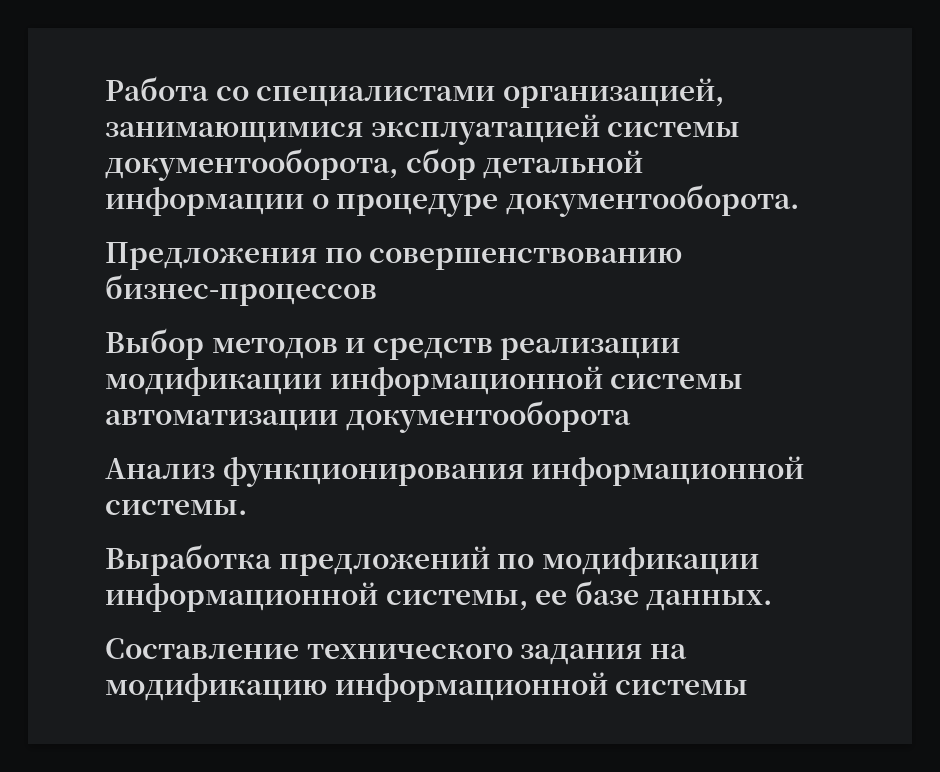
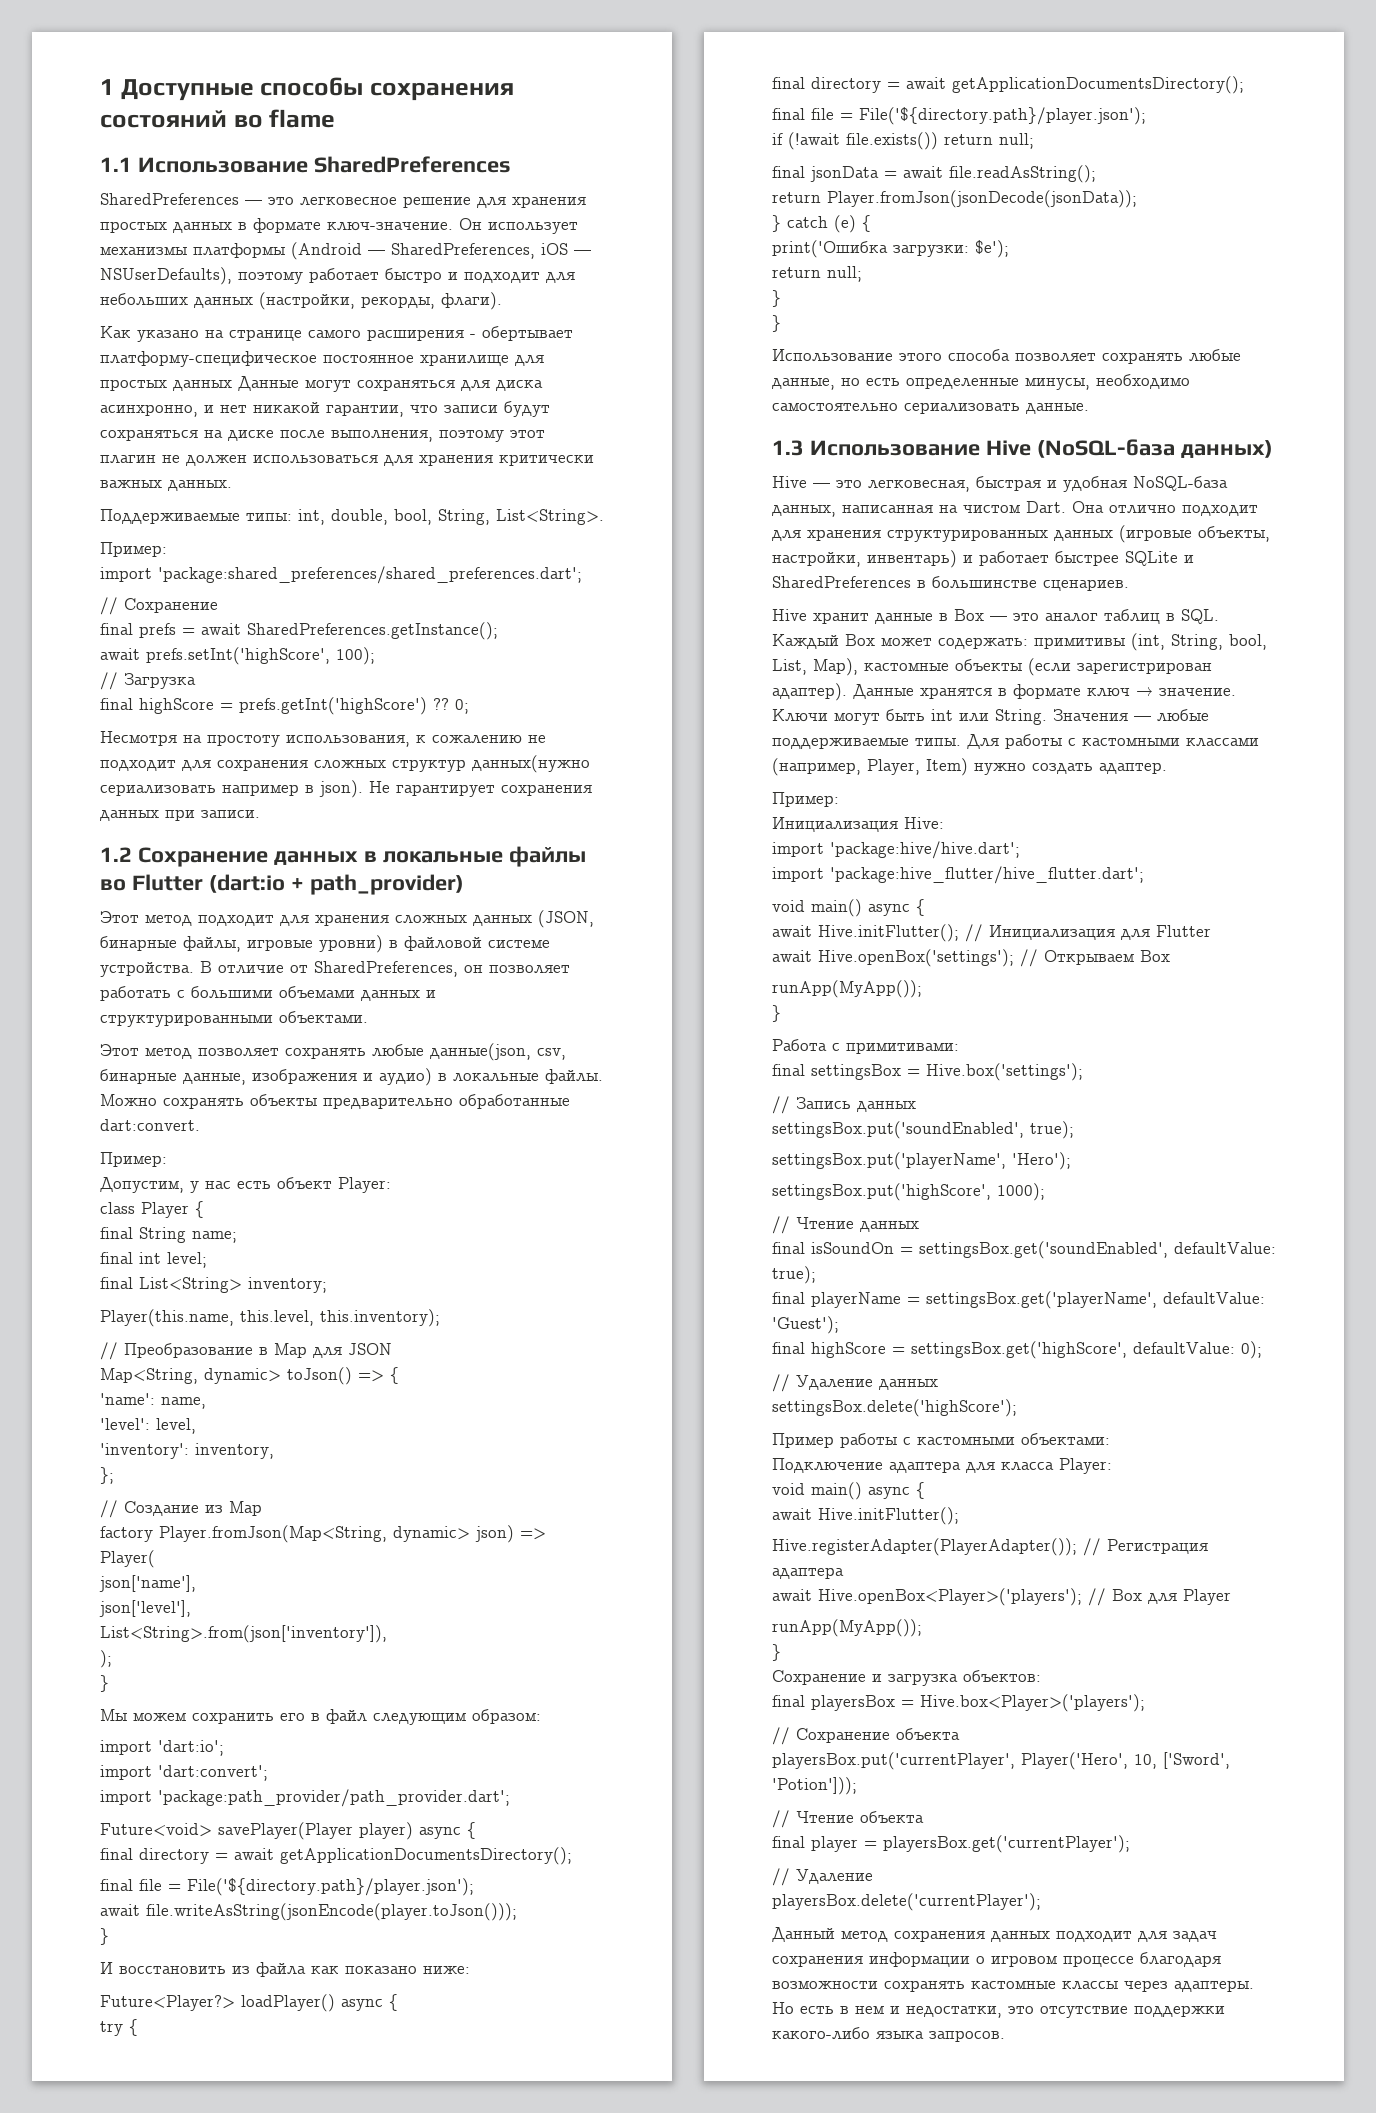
- Работа со специалистами организацией, занимающимися эксплуатацией системы документооборота, сбор детальной информации о процедуре документооборота.
- Предложения по совершенствованию бизнес-процессов
- Выбор методов и средств реализации модификации информационной системы автоматизации документооборота
- Анализ функционирования информационной системы.
- Выработка предложений по модификации информационной системы, ее базе данных.
- Составление технического задания на модификацию информационной системы
+ 1 Доступные способы сохранения состояний во flame
+ 1.1 Использование SharedPreferences
+ SharedPreferences — это легковесное решение для хранения простых данных в формате ключ-значение. Он использует механизмы платформы (Android — SharedPreferences, iOS — NSUserDefaults), поэтому работает быстро и подходит для небольших данных (настройки, рекорды, флаги).
+ Как указано на странице самого расширения - обертывает платформу-специфическое постоянное хранилище для простых данных Данные могут сохраняться для диска асинхронно, и нет никакой гарантии, что записи будут сохраняться на диске после выполнения, поэтому этот плагин не должен использоваться для хранения критически важных данных.
+ Поддерживаемые типы: int, double, bool, String, List<String>.
+ Пример:
+ import 'package:shared_preferences/shared_preferences.dart';
+ // Сохранение
+ final prefs = await SharedPreferences.getInstance();
+ await prefs.setInt('highScore', 100);
+ // Загрузка
+ final highScore = prefs.getInt('highScore') ?? 0;
+ Несмотря на простоту использования, к сожалению не подходит для сохранения сложных структур данных(нужно сериализовать например в json). Не гарантирует сохранения данных при записи.
+ 1.2 Сохранение данных в локальные файлы во Flutter (dart:io + path_provider)
+ Этот метод подходит для хранения сложных данных (JSON, бинарные файлы, игровые уровни) в файловой системе устройства. В отличие от SharedPreferences, он позволяет работать с большими объемами данных и структурированными объектами.
+ Этот метод позволяет сохранять любые данные(json, csv, бинарные данные, изображения и аудио) в локальные файлы. Можно сохранять объекты предварительно обработанные dart:convert.
+ Пример:
+ Допустим, у нас есть объект Player:
+ class Player {
+ final String name;
+ final int level;
+ final List<String> inventory;
+ Player(this.name, this.level, this.inventory);
+ // Преобразование в Map для JSON
+ Map<String, dynamic> toJson() => {
+ 'name': name,
+ 'level': level,
+ 'inventory': inventory,
+ };
+ // Создание из Map
+ factory Player.fromJson(Map<String, dynamic> json) => Player(
+ json['name'],
+ json['level'],
+ List<String>.from(json['inventory']),
+ );
+ }
+ Мы можем сохранить его в файл следующим образом:
+ import 'dart:io';
+ import 'dart:convert';
+ import 'package:path_provider/path_provider.dart';
+ Future<void> savePlayer(Player player) async {
+ final directory = await getApplicationDocumentsDirectory();
+ final file = File('${directory.path}/player.json');
+ await file.writeAsString(jsonEncode(player.toJson()));
+ }
+ И восстановить из файла как показано ниже:
+ Future<Player?> loadPlayer() async {
+ try {
+ final directory = await getApplicationDocumentsDirectory();
+ final file = File('${directory.path}/player.json');
+ if (!await file.exists()) return null;
+ final jsonData = await file.readAsString();
+ return Player.fromJson(jsonDecode(jsonData));
+ } catch (e) {
+ print('Ошибка загрузки: $e');
+ return null;
+ }
+ }
+ Использование этого способа позволяет сохранять любые данные, но есть определенные минусы, необходимо самостоятельно сериализовать данные.
+ 1.3 Использование Hive (NoSQL-база данных)
+ Hive — это легковесная, быстрая и удобная NoSQL-база данных, написанная на чистом Dart. Она отлично подходит для хранения структурированных данных (игровые объекты, настройки, инвентарь) и работает быстрее SQLite и SharedPreferences в большинстве сценариев.
+ Hive хранит данные в Box — это аналог таблиц в SQL. Каждый Box может содержать: примитивы (int, String, bool, List, Map), кастомные объекты (если зарегистрирован адаптер). Данные хранятся в формате ключ → значение. Ключи могут быть int или String. Значения — любые поддерживаемые типы. Для работы с кастомными классами (например, Player, Item) нужно создать адаптер.
+ Пример:
+ Инициализация Hive:
+ import 'package:hive/hive.dart';
+ import 'package:hive_flutter/hive_flutter.dart';
+ void main() async {
+ await Hive.initFlutter(); // Инициализация для Flutter
+ await Hive.openBox('settings'); // Открываем Box
+ runApp(MyApp());
+ }
+ Работа с примитивами:
+ final settingsBox = Hive.box('settings');
+ // Запись данных
+ settingsBox.put('soundEnabled', true);
+ settingsBox.put('playerName', 'Hero');
+ settingsBox.put('highScore', 1000);
+ // Чтение данных
+ final isSoundOn = settingsBox.get('soundEnabled', defaultValue: true);
+ final playerName = settingsBox.get('playerName', defaultValue: 'Guest');
+ final highScore = settingsBox.get('highScore', defaultValue: 0);
+ // Удаление данных
+ settingsBox.delete('highScore');
+ Пример работы с кастомными объектами:
+ Подключение адаптера для класса Player:
+ void main() async {
+ await Hive.initFlutter();
+ Hive.registerAdapter(PlayerAdapter()); // Регистрация адаптера
+ await Hive.openBox<Player>('players'); // Box для Player
+ runApp(MyApp());
+ }
+ Сохранение и загрузка объектов:
+ final playersBox = Hive.box<Player>('players');
+ // Сохранение объекта
+ playersBox.put('currentPlayer', Player('Hero', 10, ['Sword', 'Potion']));
+ // Чтение объекта
+ final player = playersBox.get('currentPlayer');
+ // Удаление
+ playersBox.delete('currentPlayer');
+ Данный метод сохранения данных подходит для задач сохранения информации о игровом процессе благодаря возможности сохранять кастомные классы через адаптеры. Но есть в нем и недостатки, это отсутствие поддержки какого-либо языка запросов.

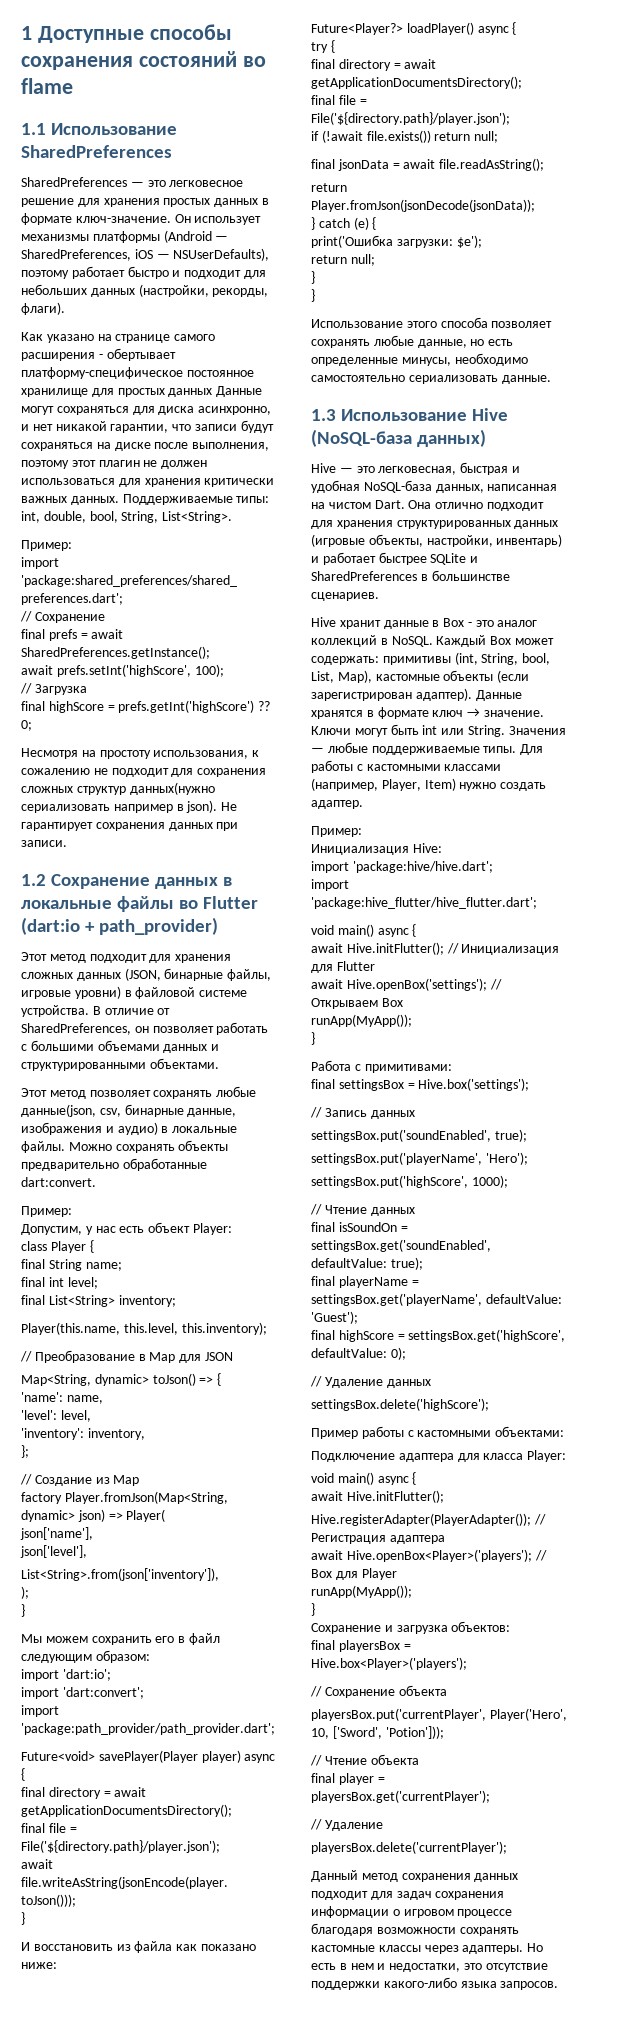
- Как указано на странице самого расширения - обертывает платформу-специфическое постоянное хранилище для простых данных Данные могут сохраняться для диска асинхронно, и нет никакой гарантии, что записи будут сохраняться на диске после выполнения, поэтому этот плагин не должен использоваться для хранения критически важных данных.
- Поддерживаемые типы: int, double, bool, String, List<String>.
+ Как указано на странице самого расширения - обертывает платформу-специфическое постоянное хранилище для простых данных Данные могут сохраняться для диска асинхронно, и нет никакой гарантии, что записи будут сохраняться на диске после выполнения, поэтому этот плагин не должен использоваться для хранения критически важных данных. Поддерживаемые типы: int, double, bool, String, List<String>.
- Hive хранит данные в Box — это аналог таблиц в SQL. Каждый Box может содержать: примитивы (int, String, bool, List, Map), кастомные объекты (если зарегистрирован адаптер).
+ Hive хранит данные в Box - это аналог коллекций в NoSQL. Каждый Box может содержать: примитивы (int, String, bool, List, Map), кастомные объекты (если зарегистрирован адаптер).

